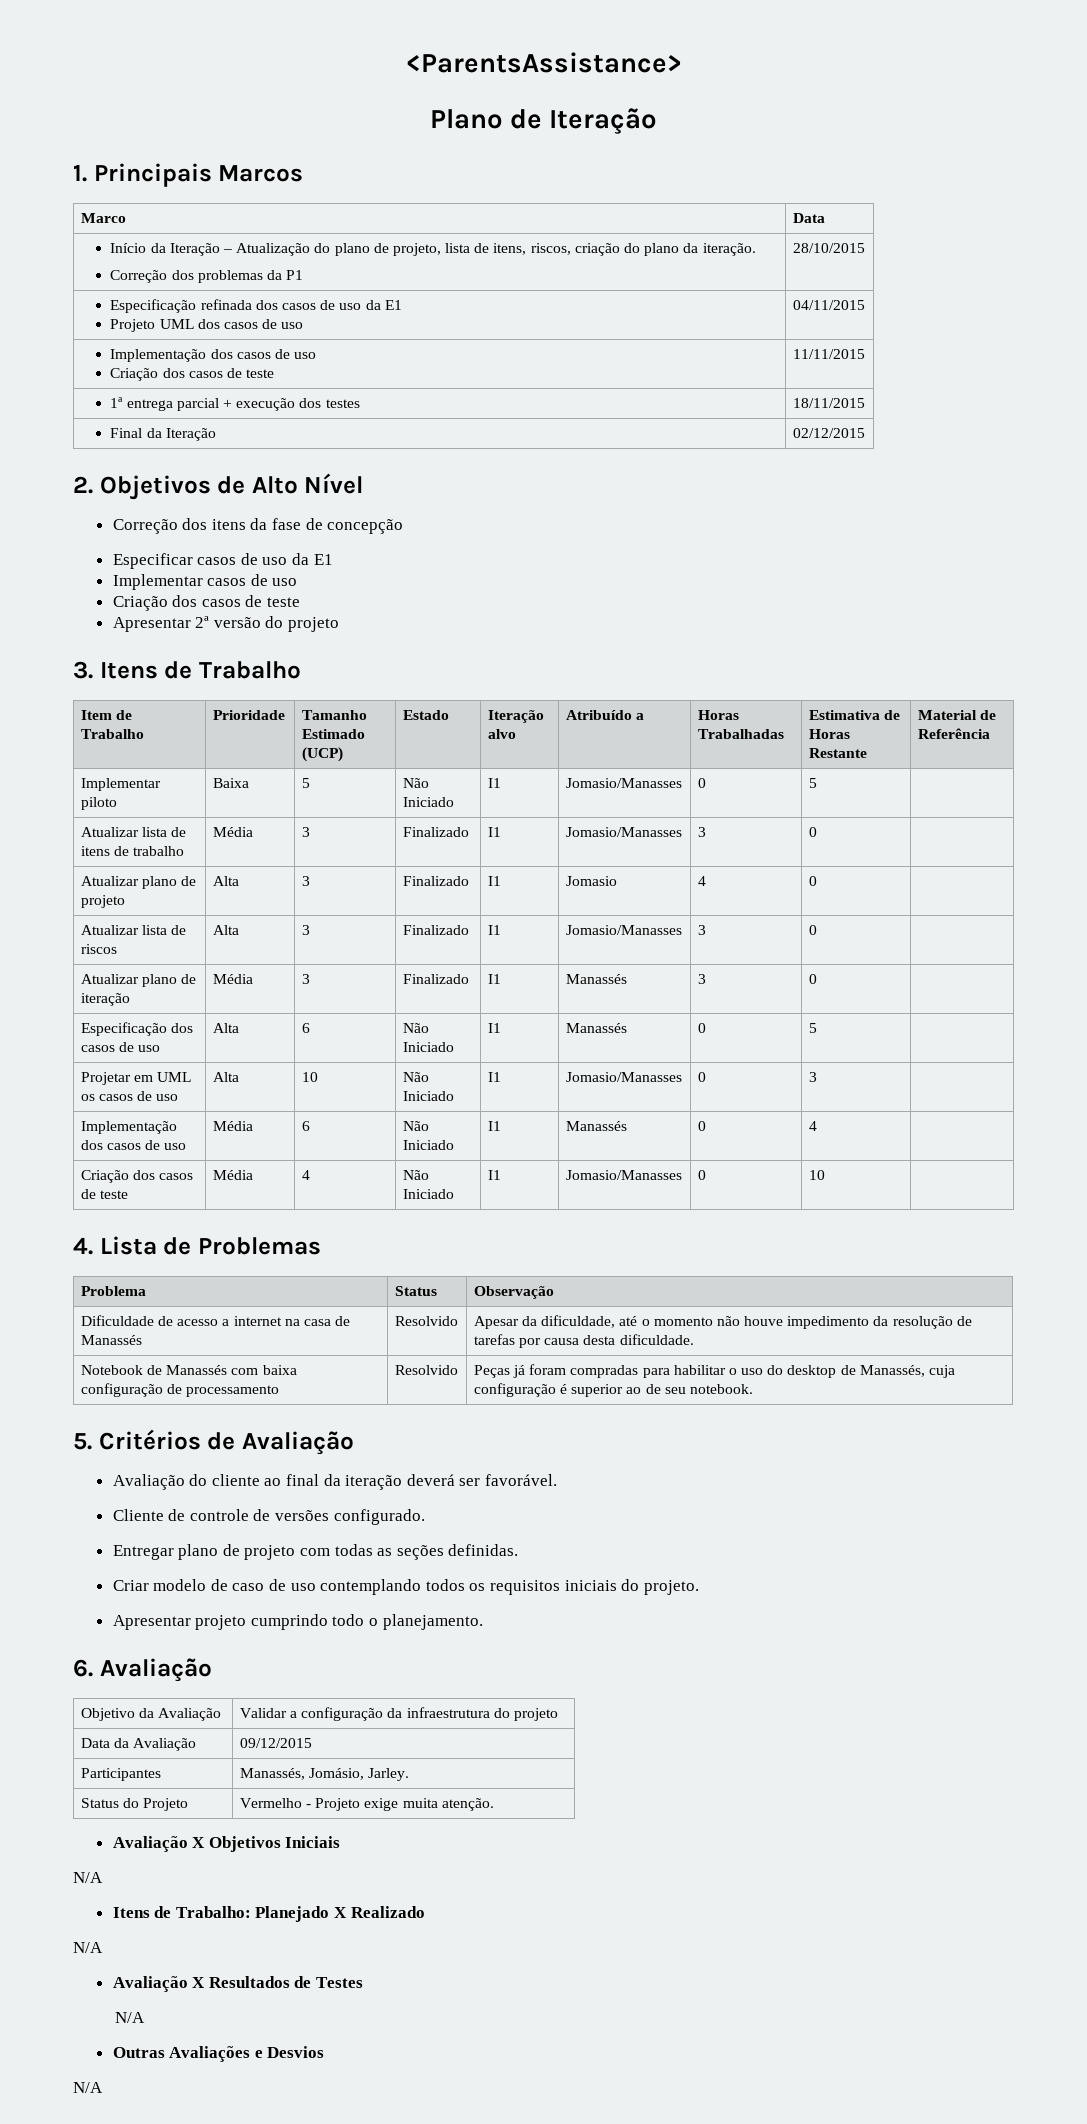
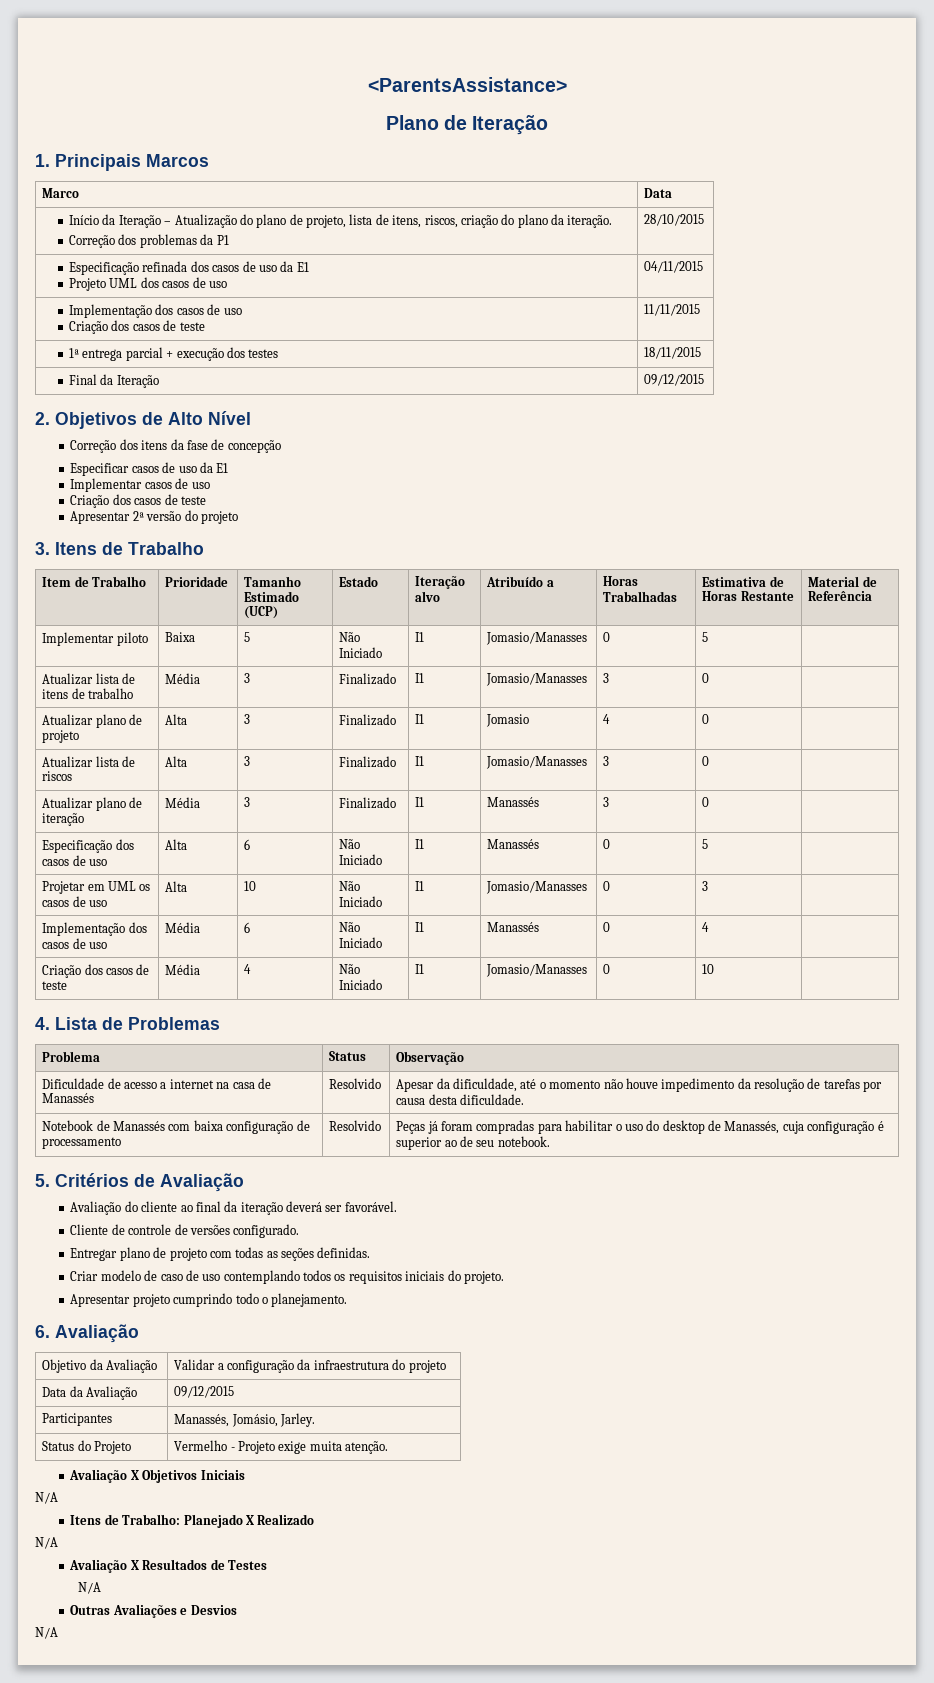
- Final da Iteração | 02/12/2015
+ Final da Iteração | 09/12/2015

